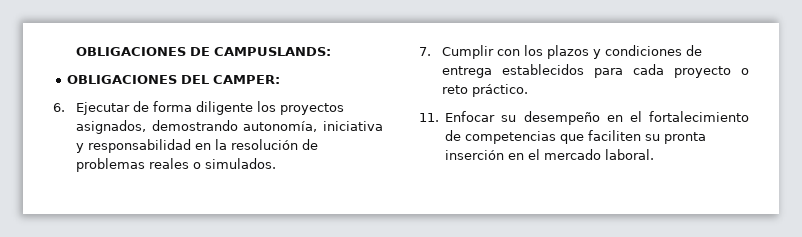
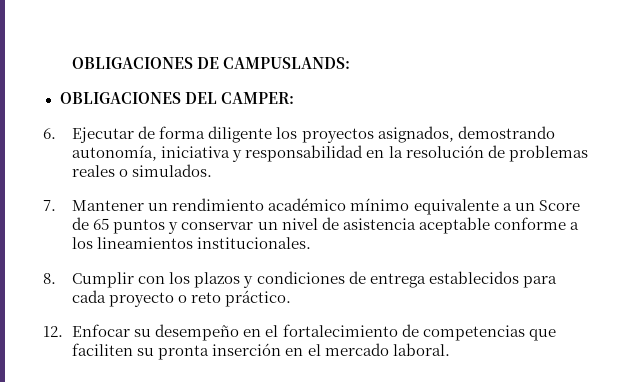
- 7. Cumplir con los plazos y condiciones de entrega establecidos para cada proyecto o reto práctico.
+ 7. Mantener un rendimiento académico mínimo equivalente a un Score de 65 puntos y conservar un nivel de asistencia aceptable conforme a los lineamientos institucionales.
+ 8. Cumplir con los plazos y condiciones de entrega establecidos para cada proyecto o reto práctico.
- 11. Enfocar su desempeño en el fortalecimiento de competencias que faciliten su pronta inserción en el mercado laboral.
+ 12. Enfocar su desempeño en el fortalecimiento de competencias que faciliten su pronta inserción en el mercado laboral.

